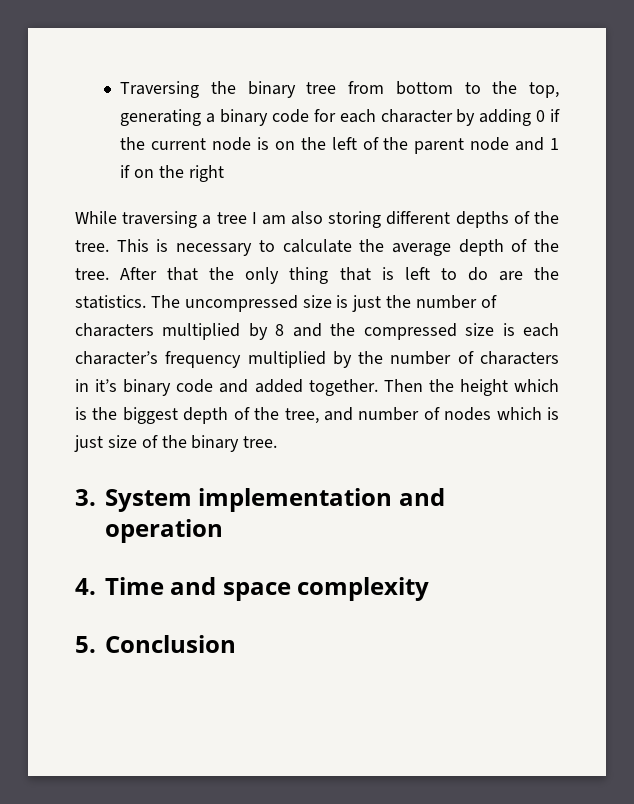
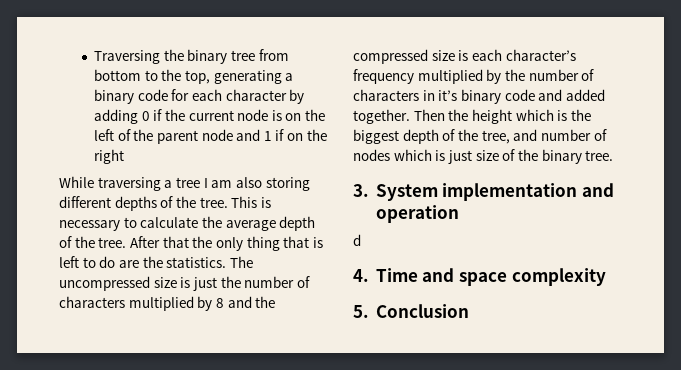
+ d

